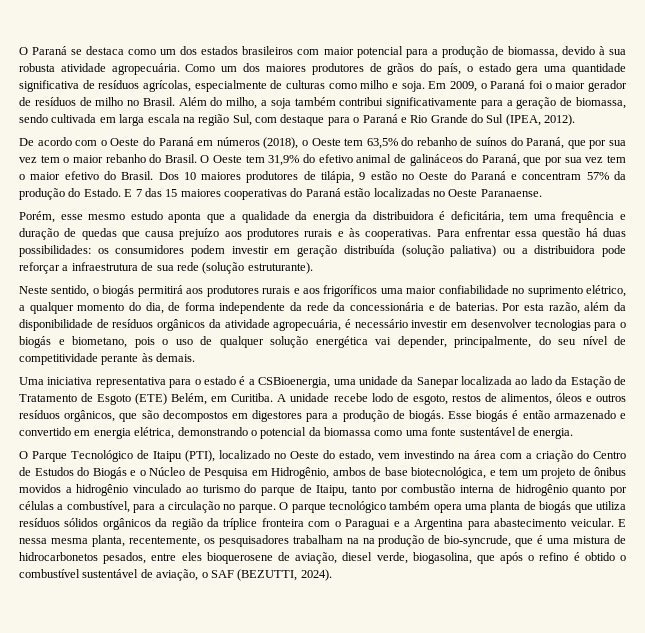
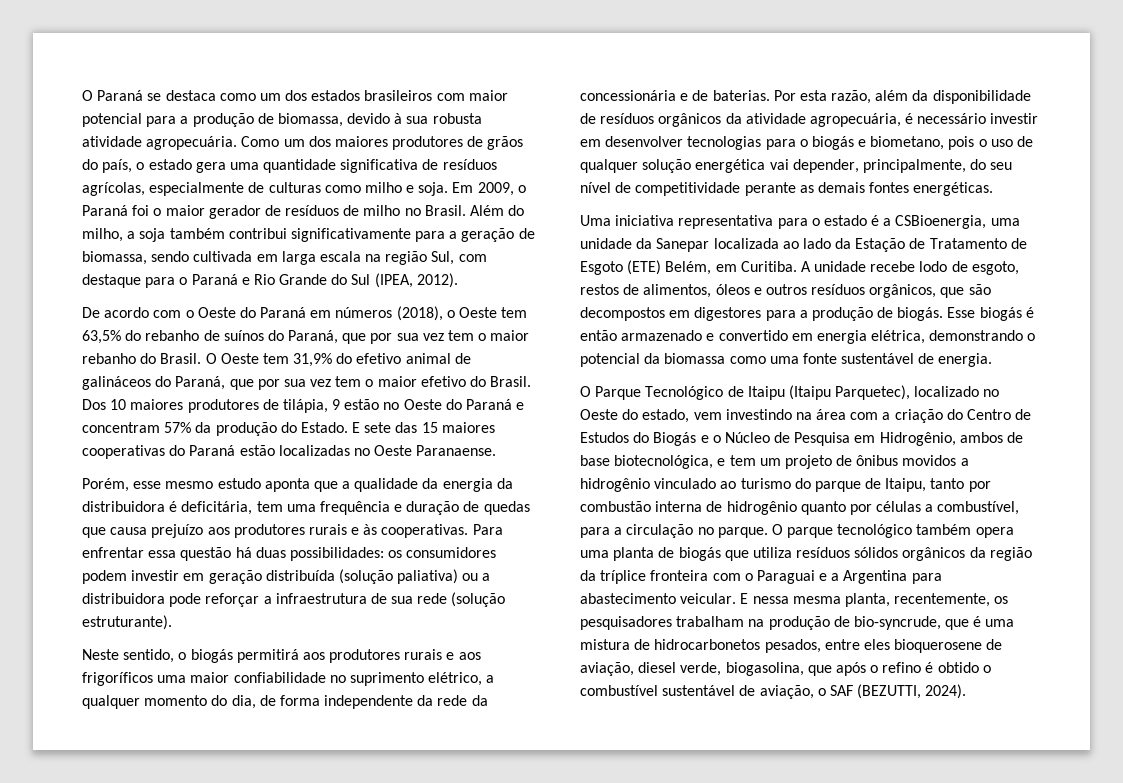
- E 7 das 15 maiores cooperativas do Paraná estão localizadas no Oeste Paranaense.
+ E sete das 15 maiores cooperativas do Paraná estão localizadas no Oeste Paranaense.
- Por esta razão, além da disponibilidade de resíduos orgânicos da atividade agropecuária, é necessário investir em desenvolver tecnologias para o biogás e biometano, pois o uso de qualquer solução energética vai depender, principalmente, do seu nível de competitividade perante às demais.
+ Por esta razão, além da disponibilidade de resíduos orgânicos da atividade agropecuária, é necessário investir em desenvolver tecnologias para o biogás e biometano, pois o uso de qualquer solução energética vai depender, principalmente, do seu nível de competitividade perante as demais fontes energéticas.
- O Parque Tecnológico de Itaipu (PTI), localizado no Oeste do estado, vem investindo na área com a criação do Centro de Estudos do Biogás e o Núcleo de Pesquisa em Hidrogênio, ambos de base biotecnológica, e tem um projeto de ônibus movidos a hidrogênio vinculado ao turismo do parque de Itaipu, tanto por combustão interna de hidrogênio quanto por células a combustível, para a circulação no parque.
+ O Parque Tecnológico de Itaipu (Itaipu Parquetec), localizado no Oeste do estado, vem investindo na área com a criação do Centro de Estudos do Biogás e o Núcleo de Pesquisa em Hidrogênio, ambos de base biotecnológica, e tem um projeto de ônibus movidos a hidrogênio vinculado ao turismo do parque de Itaipu, tanto por combustão interna de hidrogênio quanto por células a combustível, para a circulação no parque.
- E nessa mesma planta, recentemente, os pesquisadores trabalham na na produção de bio-syncrude, que é uma mistura de hidrocarbonetos pesados, entre eles bioquerosene de aviação, diesel verde, biogasolina, que após o refino é obtido o combustível sustentável de aviação, o SAF (BEZUTTI, 2024).
+ E nessa mesma planta, recentemente, os pesquisadores trabalham na produção de bio-syncrude, que é uma mistura de hidrocarbonetos pesados, entre eles bioquerosene de aviação, diesel verde, biogasolina, que após o refino é obtido o combustível sustentável de aviação, o SAF (BEZUTTI, 2024).

